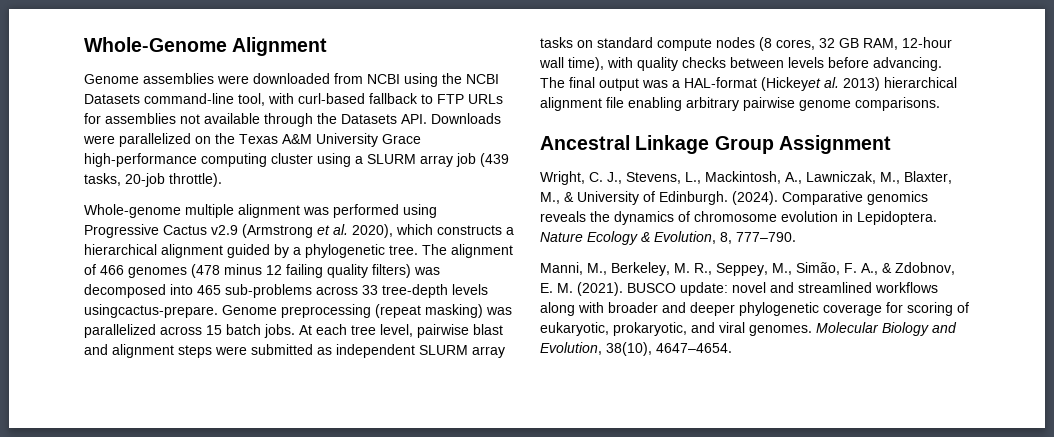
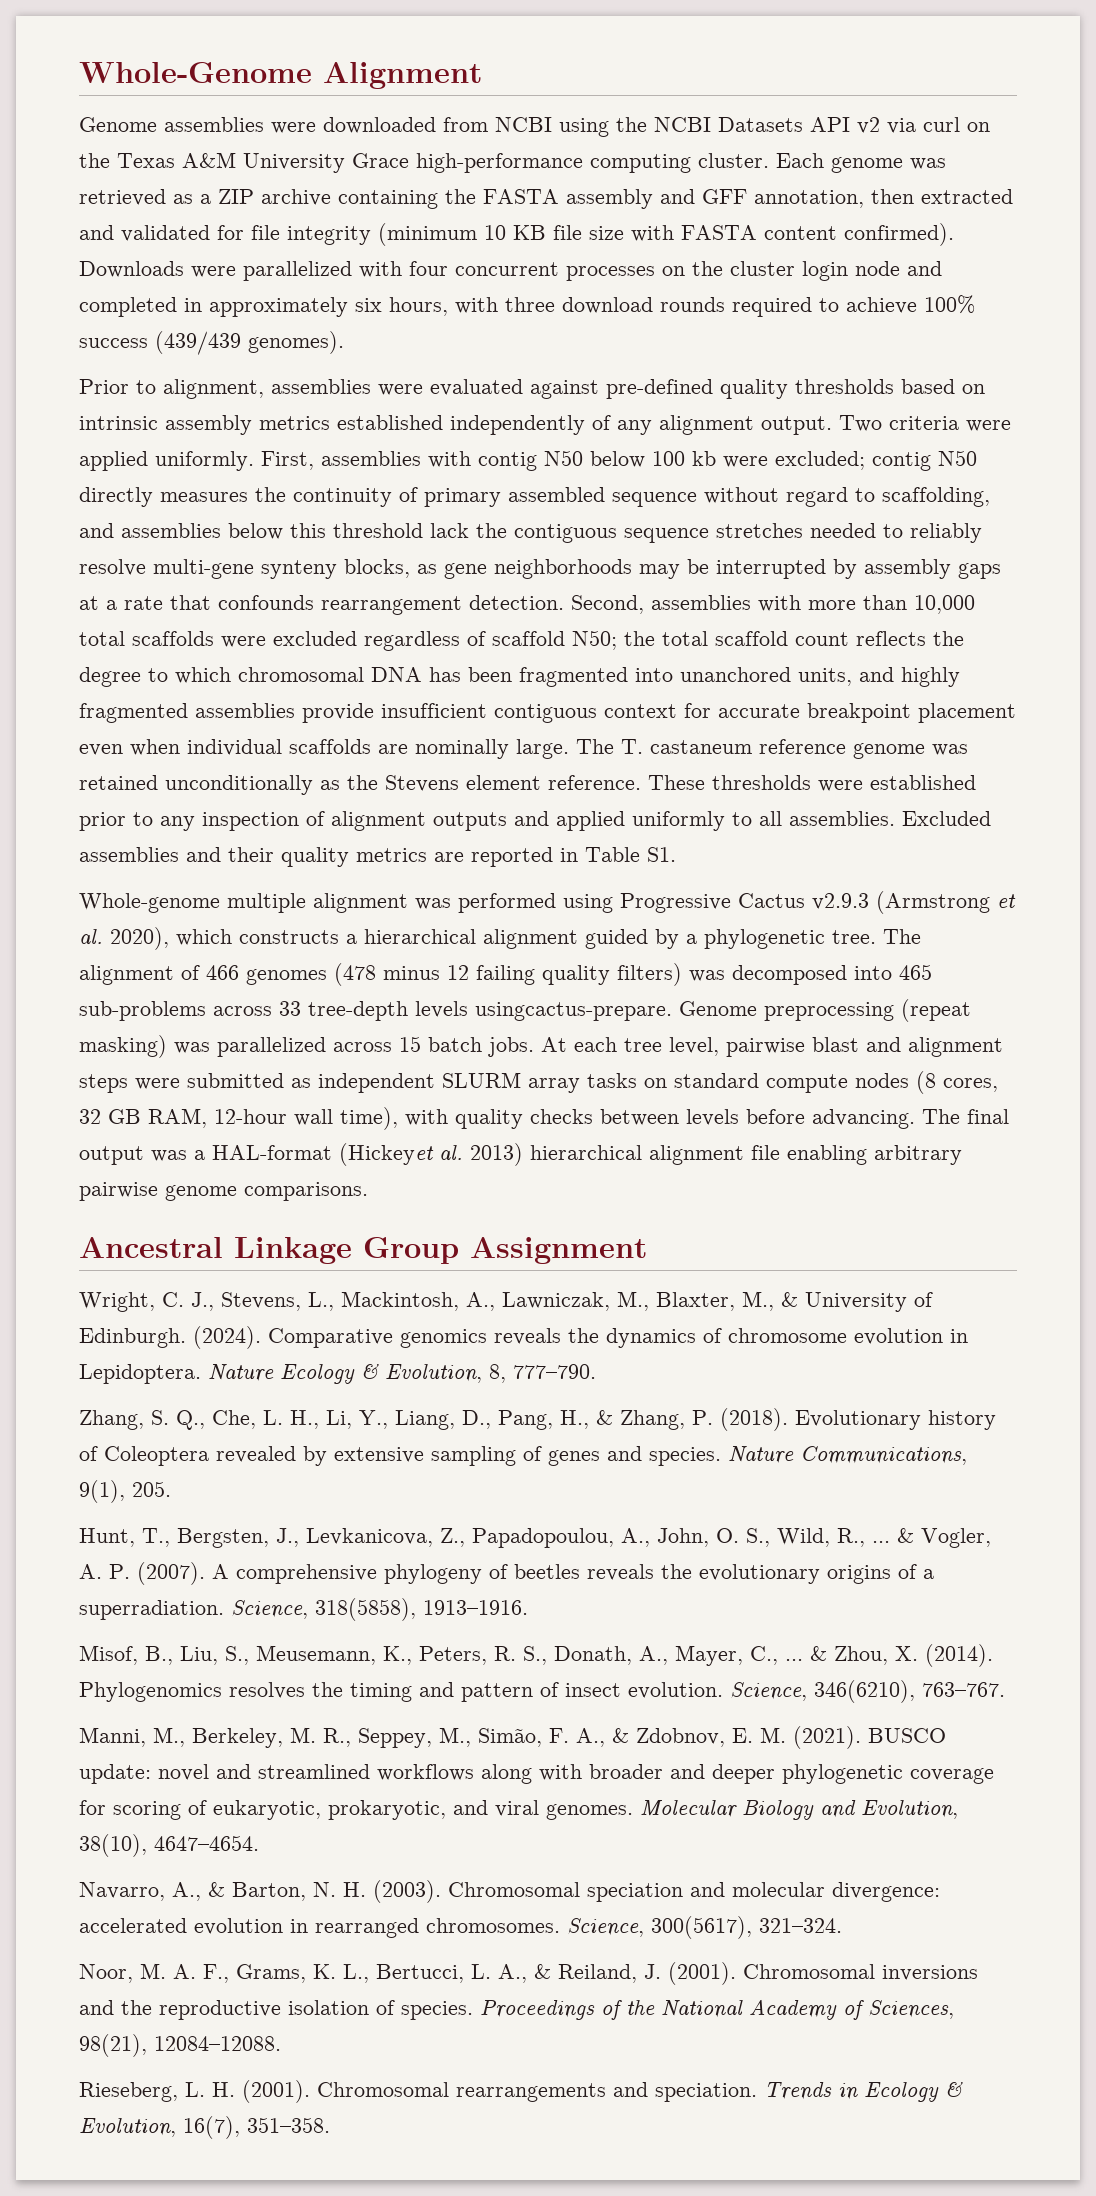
- Genome assemblies were downloaded from NCBI using the NCBI Datasets command-line tool, with curl-based fallback to FTP URLs for assemblies not available through the Datasets API. Downloads were parallelized on the Texas A&M University Grace high-performance computing cluster using a SLURM array job (439 tasks, 20-job throttle).
+ Genome assemblies were downloaded from NCBI using the NCBI Datasets API v2 via curl on the Texas A&M University Grace high-performance computing cluster. Each genome was retrieved as a ZIP archive containing the FASTA assembly and GFF annotation, then extracted and validated for file integrity (minimum 10 KB file size with FASTA content confirmed). Downloads were parallelized with four concurrent processes on the cluster login node and completed in approximately six hours, with three download rounds required to achieve 100% success (439/439 genomes).
+ Prior to alignment, assemblies were evaluated against pre-defined quality thresholds based on intrinsic assembly metrics established independently of any alignment output. Two criteria were applied uniformly. First, assemblies with contig N50 below 100 kb were excluded; contig N50 directly measures the continuity of primary assembled sequence without regard to scaffolding, and assemblies below this threshold lack the contiguous sequence stretches needed to reliably resolve multi-gene synteny blocks, as gene neighborhoods may be interrupted by assembly gaps at a rate that confounds rearrangement detection. Second, assemblies with more than 10,000 total scaffolds were excluded regardless of scaffold N50; the total scaffold count reflects the degree to which chromosomal DNA has been fragmented into unanchored units, and highly fragmented assemblies provide insufficient contiguous context for accurate breakpoint placement even when individual scaffolds are nominally large. The T. castaneum reference genome was retained unconditionally as the Stevens element reference. These thresholds were established prior to any inspection of alignment outputs and applied uniformly to all assemblies. Excluded assemblies and their quality metrics are reported in Table S1.
- Whole-genome multiple alignment was performed using Progressive Cactus v2.9 (Armstrong et al. 2020), which constructs a hierarchical alignment guided by a phylogenetic tree.
+ Whole-genome multiple alignment was performed using Progressive Cactus v2.9.3 (Armstrong et al. 2020), which constructs a hierarchical alignment guided by a phylogenetic tree.
+ Zhang, S. Q., Che, L. H., Li, Y., Liang, D., Pang, H., & Zhang, P. (2018). Evolutionary history of Coleoptera revealed by extensive sampling of genes and species. Nature Communications, 9(1), 205.
+ Hunt, T., Bergsten, J., Levkanicova, Z., Papadopoulou, A., John, O. S., Wild, R., ... & Vogler, A. P. (2007). A comprehensive phylogeny of beetles reveals the evolutionary origins of a superradiation. Science, 318(5858), 1913–1916.
+ Misof, B., Liu, S., Meusemann, K., Peters, R. S., Donath, A., Mayer, C., ... & Zhou, X. (2014). Phylogenomics resolves the timing and pattern of insect evolution. Science, 346(6210), 763–767.
+ Navarro, A., & Barton, N. H. (2003). Chromosomal speciation and molecular divergence: accelerated evolution in rearranged chromosomes. Science, 300(5617), 321–324.
+ Noor, M. A. F., Grams, K. L., Bertucci, L. A., & Reiland, J. (2001). Chromosomal inversions and the reproductive isolation of species. Proceedings of the National Academy of Sciences, 98(21), 12084–12088.
+ Rieseberg, L. H. (2001). Chromosomal rearrangements and speciation. Trends in Ecology & Evolution, 16(7), 351–358.

